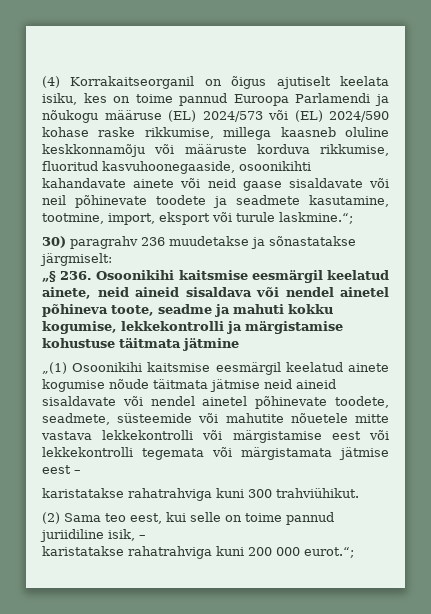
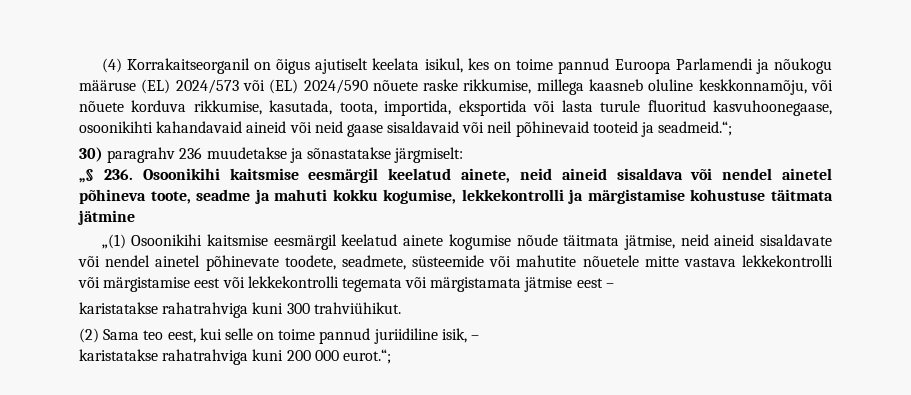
- (4) Korrakaitseorganil on õigus ajutiselt keelata isiku, kes on toime pannud Euroopa Parlamendi ja nõukogu määruse (EL) 2024/573 või (EL) 2024/590 kohase raske rikkumise, millega kaasneb oluline keskkonnamõju või määruste korduva rikkumise, fluoritud kasvuhoonegaaside, osoonikihti kahandavate ainete või neid gaase sisaldavate või neil põhinevate toodete ja seadmete kasutamine, tootmine, import, eksport või turule laskmine.“;
+ (4) Korrakaitseorganil on õigus ajutiselt keelata isikul, kes on toime pannud Euroopa Parlamendi ja nõukogu määruse (EL) 2024/573 või (EL) 2024/590 nõuete raske rikkumise, millega kaasneb oluline keskkonnamõju, või nõuete korduva rikkumise, kasutada, toota, importida, eksportida või lasta turule fluoritud kasvuhoonegaase, osoonikihti kahandavaid aineid või neid gaase sisaldavaid või neil põhinevaid tooteid ja seadmeid.“;
- „(1) Osoonikihi kaitsmise eesmärgil keelatud ainete kogumise nõude täitmata jätmise neid aineid sisaldavate või nendel ainetel põhinevate toodete, seadmete, süsteemide või mahutite nõuetele mitte vastava lekkekontrolli või märgistamise eest või lekkekontrolli tegemata või märgistamata jätmise eest –
+ „(1) Osoonikihi kaitsmise eesmärgil keelatud ainete kogumise nõude täitmata jätmise, neid aineid sisaldavate või nendel ainetel põhinevate toodete, seadmete, süsteemide või mahutite nõuetele mitte vastava lekkekontrolli või märgistamise eest või lekkekontrolli tegemata või märgistamata jätmise eest –

